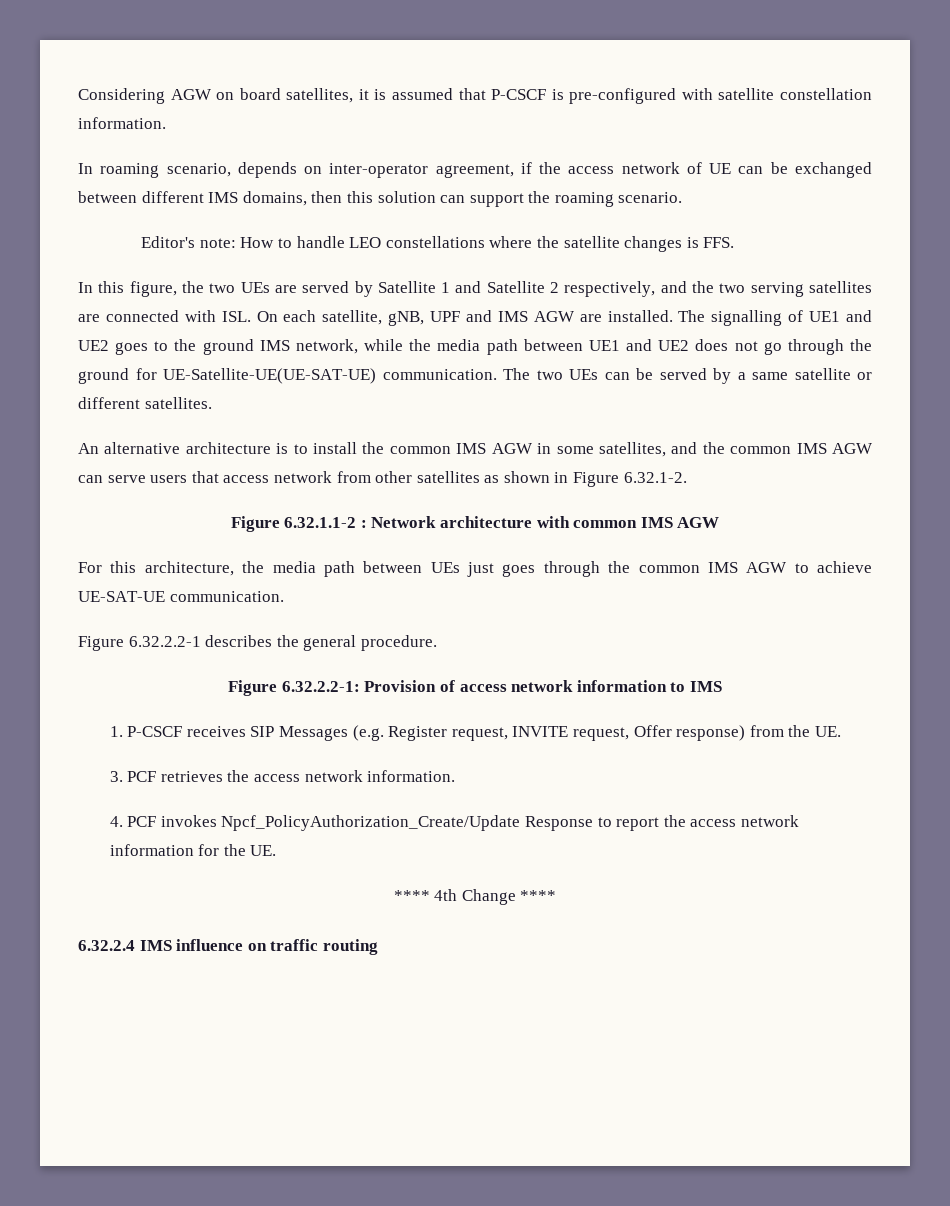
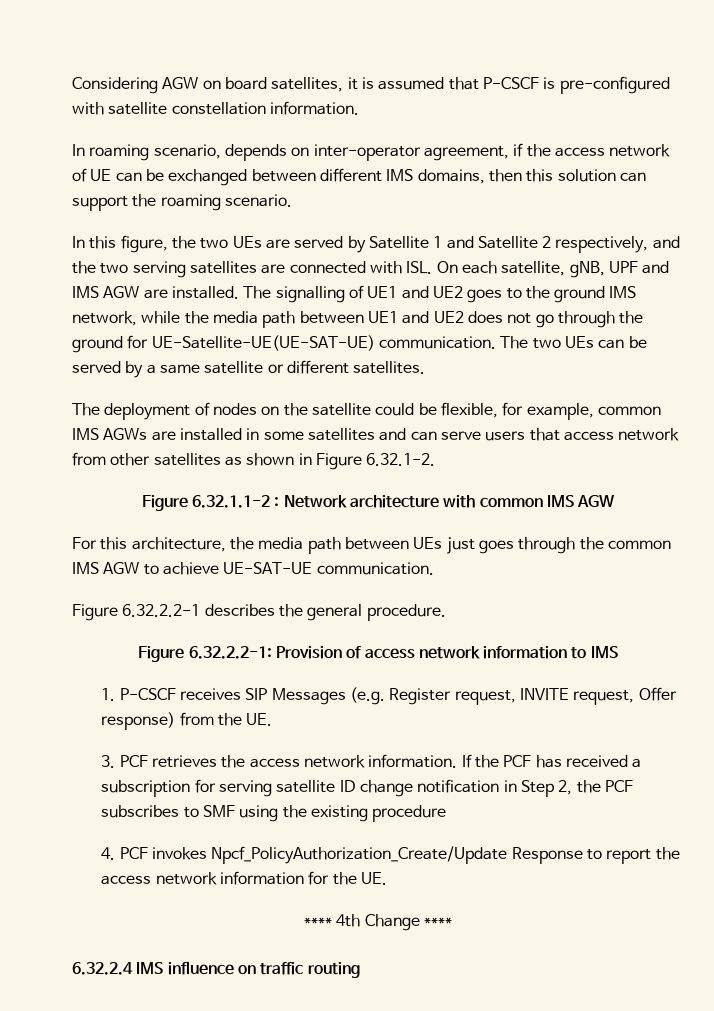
- Editor's note: How to handle LEO constellations where the satellite changes is FFS.
- An alternative architecture is to install the common IMS AGW in some satellites, and the common IMS AGW can serve users that access network from other satellites as shown in Figure 6.32.1-2.
+ The deployment of nodes on the satellite could be flexible, for example, common IMS AGWs are installed in some satellites and can serve users that access network from other satellites as shown in Figure 6.32.1-2.
+ If the PCF has received a subscription for serving satellite ID change notification in Step 2, the PCF subscribes to SMF using the existing procedure

